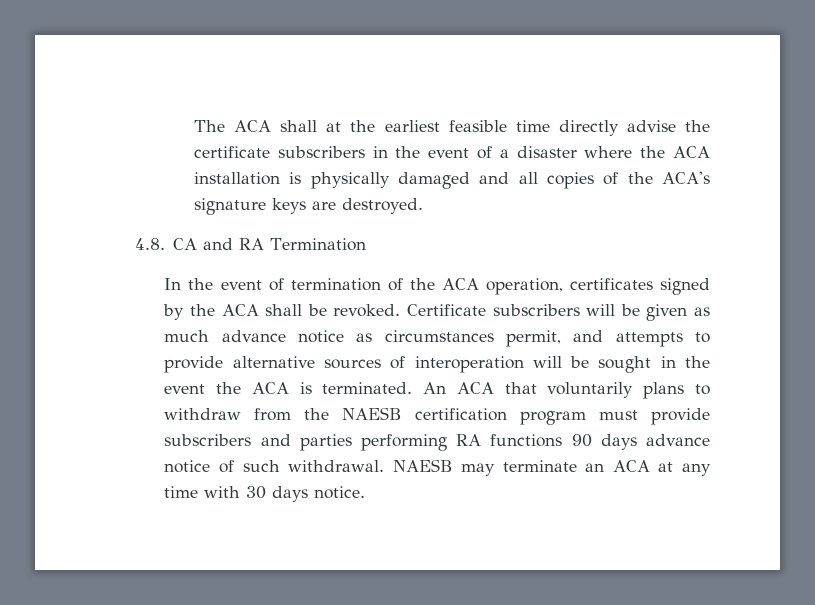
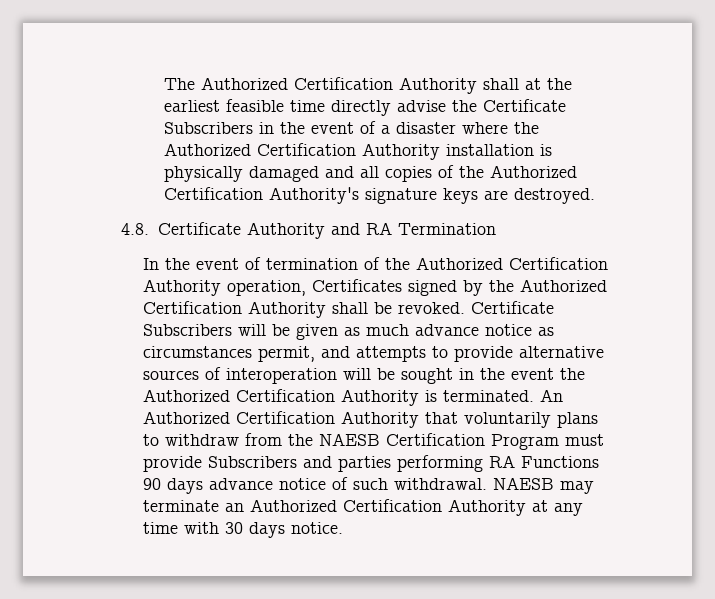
- The ACA shall at the earliest feasible time directly advise the certificate subscribers in the event of a disaster where the ACA installation is physically damaged and all copies of the ACA's signature keys are destroyed.
+ The Authorized Certification Authority shall at the earliest feasible time directly advise the Certificate Subscribers in the event of a disaster where the Authorized Certification Authority installation is physically damaged and all copies of the Authorized Certification Authority's signature keys are destroyed.
- 4.8. CA and RA Termination
+ 4.8. Certificate Authority and RA Termination
- In the event of termination of the ACA operation, certificates signed by the ACA shall be revoked.
+ In the event of termination of the Authorized Certification Authority operation, Certificates signed by the Authorized Certification Authority shall be revoked.
- Certificate subscribers will be given as much advance notice as circumstances permit, and attempts to provide alternative sources of interoperation will be sought in the event the ACA is terminated. An ACA that voluntarily plans to withdraw from the NAESB certification program must provide subscribers and parties performing RA functions 90 days advance notice of such withdrawal.
+ Certificate Subscribers will be given as much advance notice as circumstances permit, and attempts to provide alternative sources of interoperation will be sought in the event the Authorized Certification Authority is terminated. An Authorized Certification Authority that voluntarily plans to withdraw from the NAESB Certification Program must provide Subscribers and parties performing RA Functions 90 days advance notice of such withdrawal.
- NAESB may terminate an ACA at any time with 30 days notice.
+ NAESB may terminate an Authorized Certification Authority at any time with 30 days notice.

